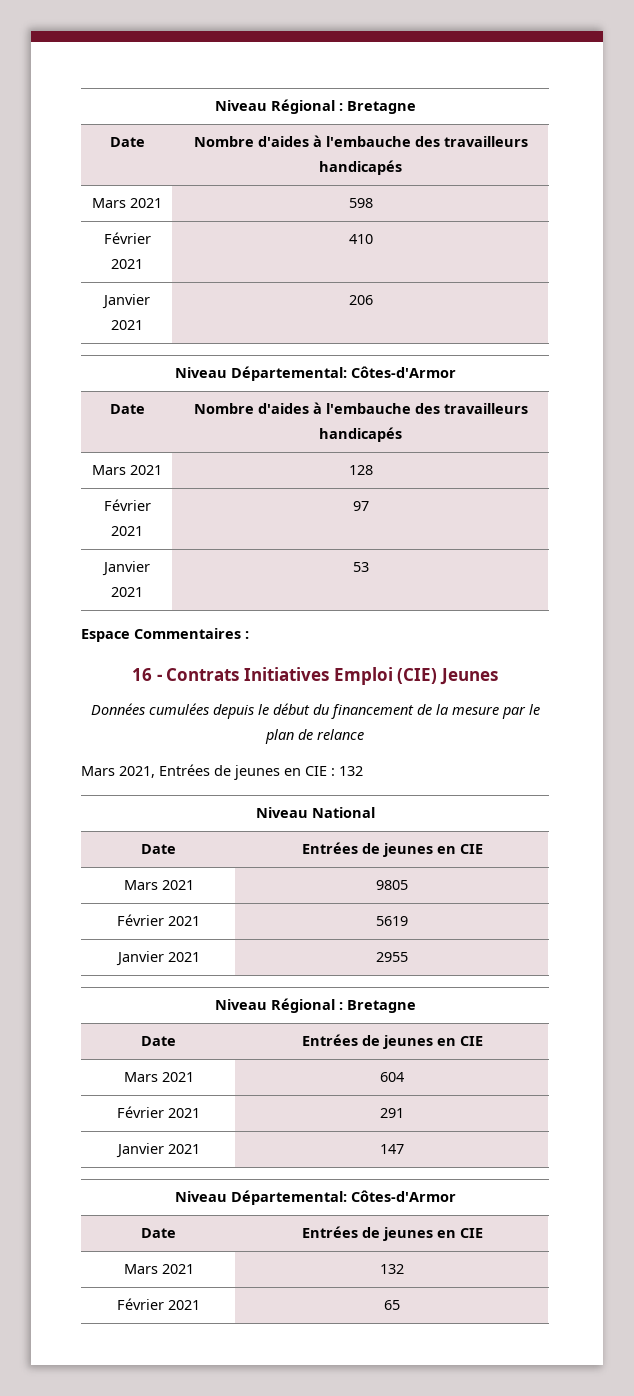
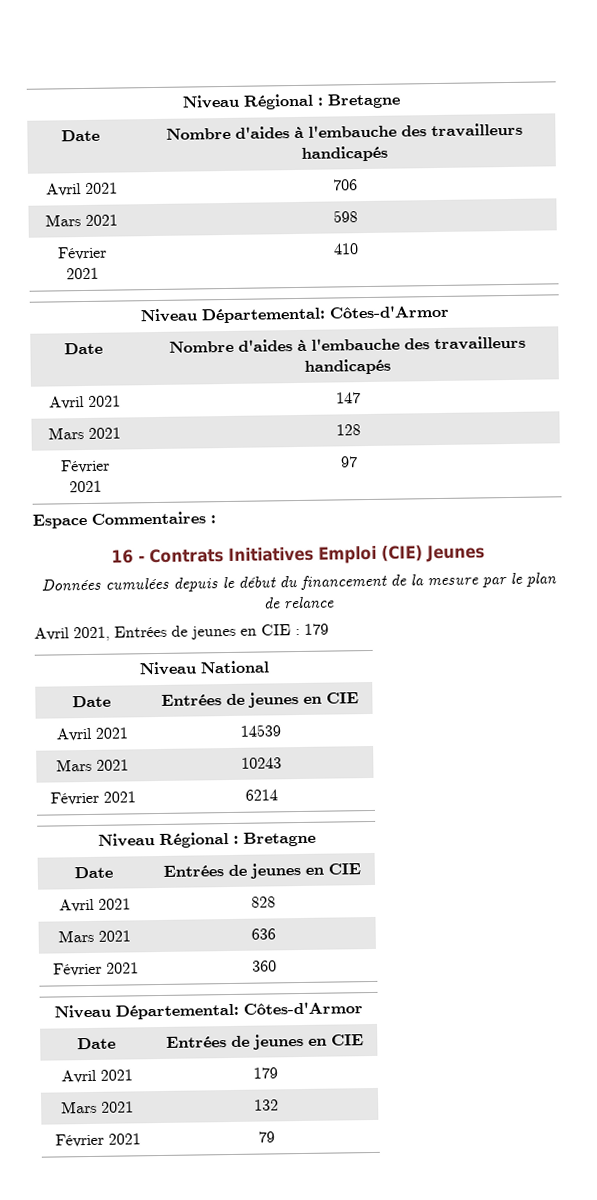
+ Avril 2021 | 706
- Janvier 2021 | 206
+ Avril 2021 | 147
- Janvier 2021 | 53
- Mars 2021, Entrées de jeunes en CIE : 132
+ Avril 2021, Entrées de jeunes en CIE : 179
- Mars 2021 | 9805
- Février 2021 | 5619
- Janvier 2021 | 2955
+ Avril 2021 | 14539
+ Mars 2021 | 10243
+ Février 2021 | 6214
- Mars 2021 | 604
- Février 2021 | 291
- Janvier 2021 | 147
+ Avril 2021 | 828
+ Mars 2021 | 636
+ Février 2021 | 360
+ Avril 2021 | 179
- Février 2021 | 65
+ Février 2021 | 79

